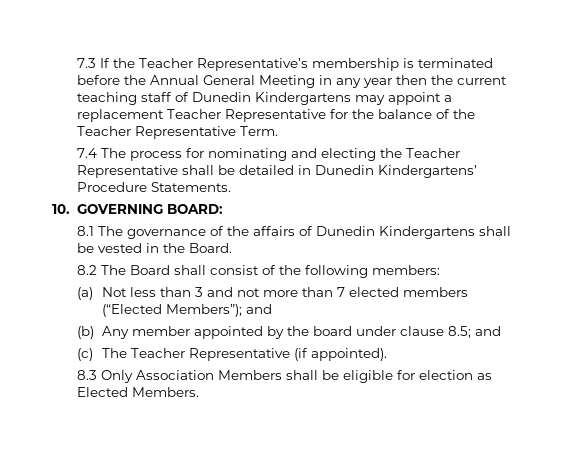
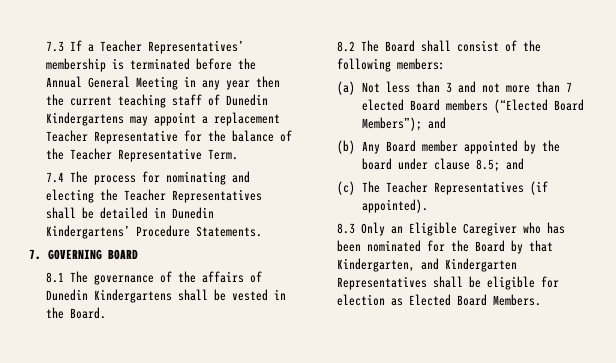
- 7.3 If the Teacher Representative’s membership is terminated before the Annual General Meeting in any year then the current teaching staff of Dunedin Kindergartens may appoint a replacement Teacher Representative for the balance of the Teacher Representative Term.
+ 7.3 If a Teacher Representatives’ membership is terminated before the Annual General Meeting in any year then the current teaching staff of Dunedin Kindergartens may appoint a replacement Teacher Representative for the balance of the Teacher Representative Term.
- 7.4 The process for nominating and electing the Teacher Representative shall be detailed in Dunedin Kindergartens’ Procedure Statements.
+ 7.4 The process for nominating and electing the Teacher Representatives shall be detailed in Dunedin Kindergartens’ Procedure Statements.
- 10. GOVERNING BOARD:
+ 7. GOVERNING BOARD
- (a) Not less than 3 and not more than 7 elected members (“Elected Members”); and
+ (a) Not less than 3 and not more than 7 elected Board members (“Elected Board Members”); and
- (b) Any member appointed by the board under clause 8.5; and
+ (b) Any Board member appointed by the board under clause 8.5; and
- (c) The Teacher Representative (if appointed).
+ (c) The Teacher Representatives (if appointed).
- 8.3 Only Association Members shall be eligible for election as Elected Members.
+ 8.3 Only an Eligible Caregiver who has been nominated for the Board by that Kindergarten, and Kindergarten Representatives shall be eligible for election as Elected Board Members.

